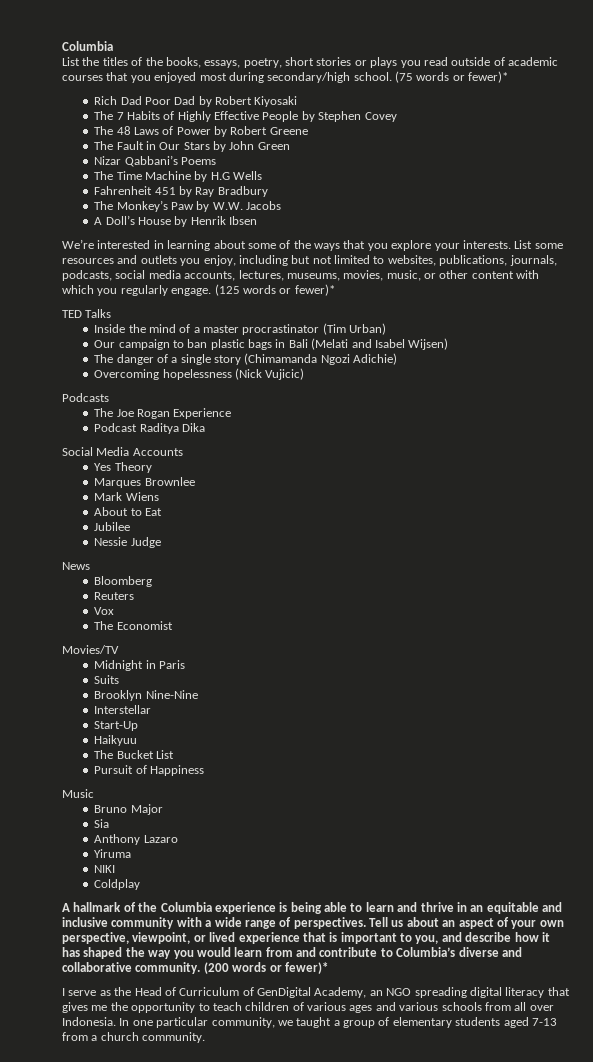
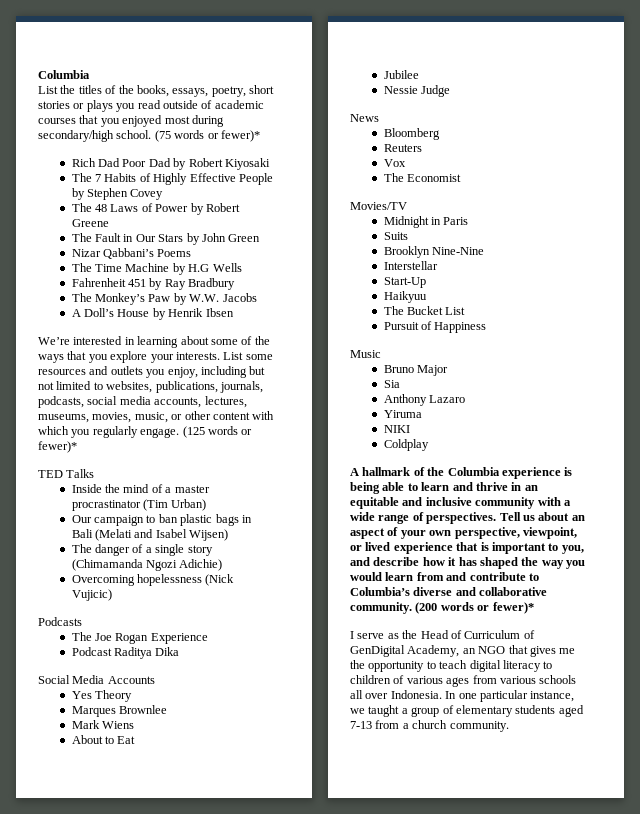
- I serve as the Head of Curriculum of GenDigital Academy, an NGO spreading digital literacy that gives me the opportunity to teach children of various ages and various schools from all over Indonesia.
+ I serve as the Head of Curriculum of GenDigital Academy, an NGO that gives me the opportunity to teach digital literacy to children of various ages from various schools all over Indonesia.
- In one particular community, we taught a group of elementary students aged 7-13 from a church community.
+ In one particular instance, we taught a group of elementary students aged 7-13 from a church community.

